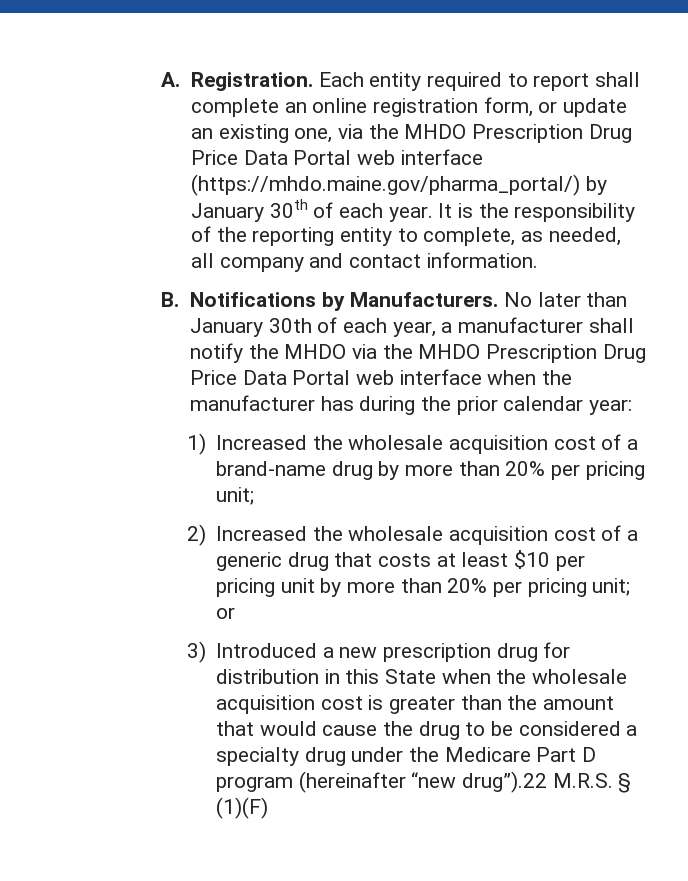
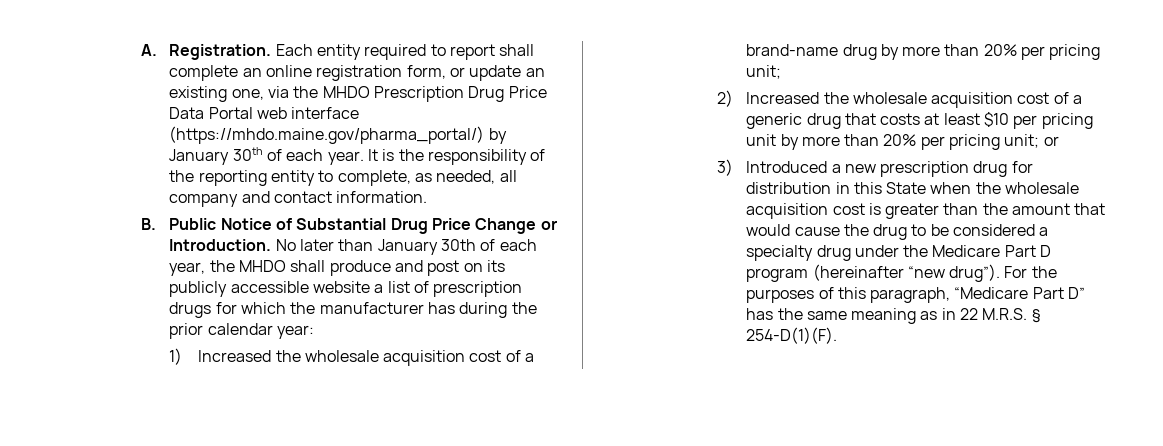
- B. Notifications by Manufacturers.
+ B. Public Notice of Substantial Drug Price Change or Introduction.
- No later than January 30th of each year, a manufacturer shall notify the MHDO via the MHDO Prescription Drug Price Data Portal web interface when the manufacturer has during the prior calendar year:
+ No later than January 30th of each year, the MHDO shall produce and post on its publicly accessible website a list of prescription drugs for which the manufacturer has during the prior calendar year:
- 3) Introduced a new prescription drug for distribution in this State when the wholesale acquisition cost is greater than the amount that would cause the drug to be considered a specialty drug under the Medicare Part D program (hereinafter “new drug”).22 M.R.S. § (1)(F)
+ 3) Introduced a new prescription drug for distribution in this State when the wholesale acquisition cost is greater than the amount that would cause the drug to be considered a specialty drug under the Medicare Part D program (hereinafter “new drug”). For the purposes of this paragraph, “Medicare Part D” has the same meaning as in 22 M.R.S. § 254-D(1)(F).

